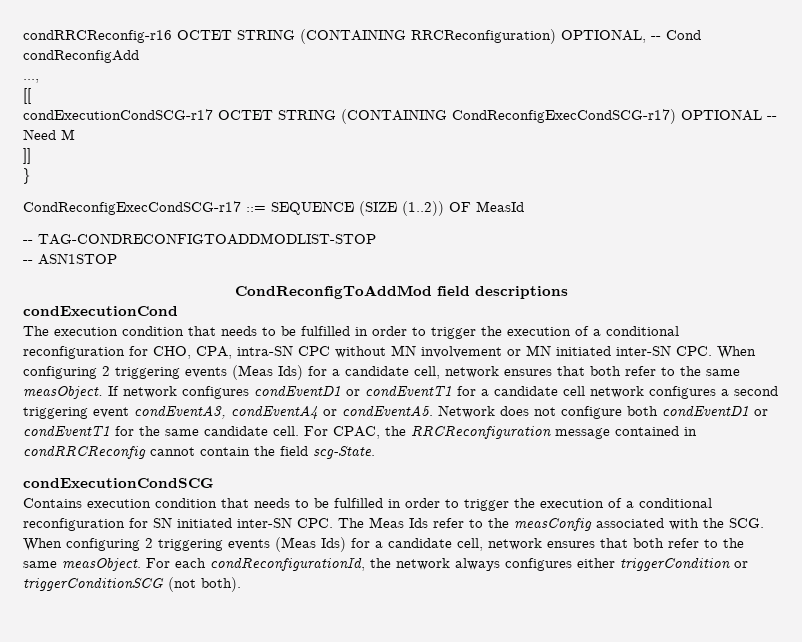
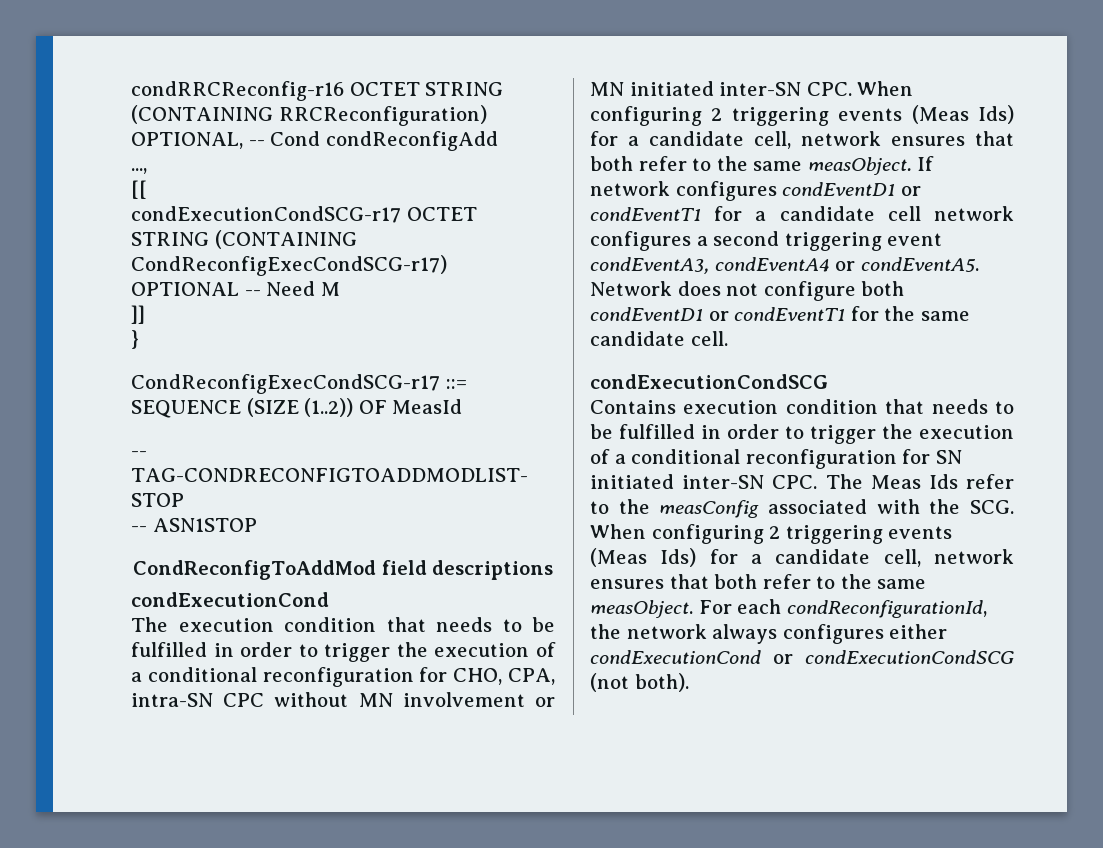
- For CPAC, the RRCReconfiguration message contained in condRRCReconfig cannot contain the field scg-State.
- For each condReconfigurationId, the network always configures either triggerCondition or triggerConditionSCG (not both).
+ For each condReconfigurationId, the network always configures either condExecutionCond or condExecutionCondSCG (not both).

